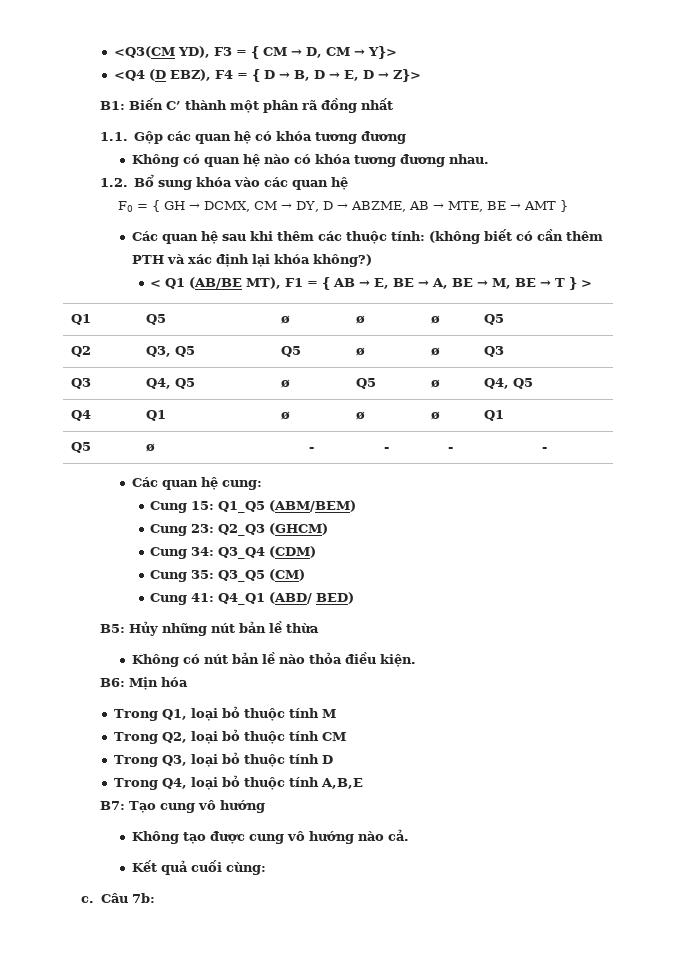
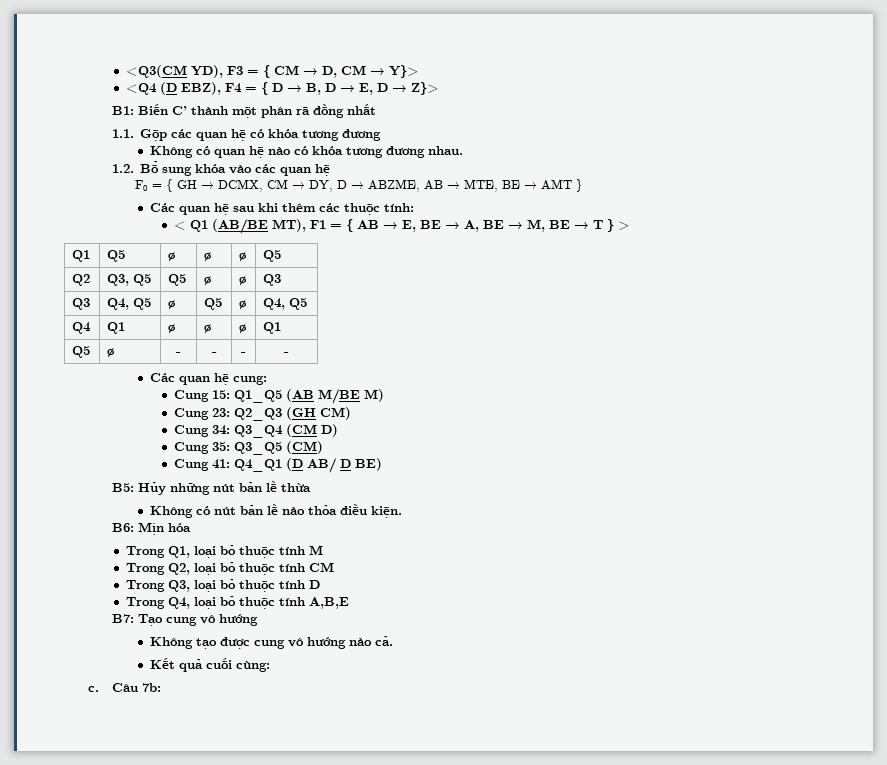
- Các quan hệ sau khi thêm các thuộc tính: (không biết có cần thêm PTH và xác định lại khóa không?)
+ Các quan hệ sau khi thêm các thuộc tính:
- Cung 15: Q1_Q5 (ABM/BEM)
+ Cung 15: Q1_Q5 (AB M/BE M)
- Cung 23: Q2_Q3 (GHCM)
+ Cung 23: Q2_Q3 (GH CM)
- Cung 34: Q3_Q4 (CDM)
+ Cung 34: Q3_Q4 (CM D)
- Cung 41: Q4_Q1 (ABD/ BED)
+ Cung 41: Q4_Q1 (D AB/ D BE)

